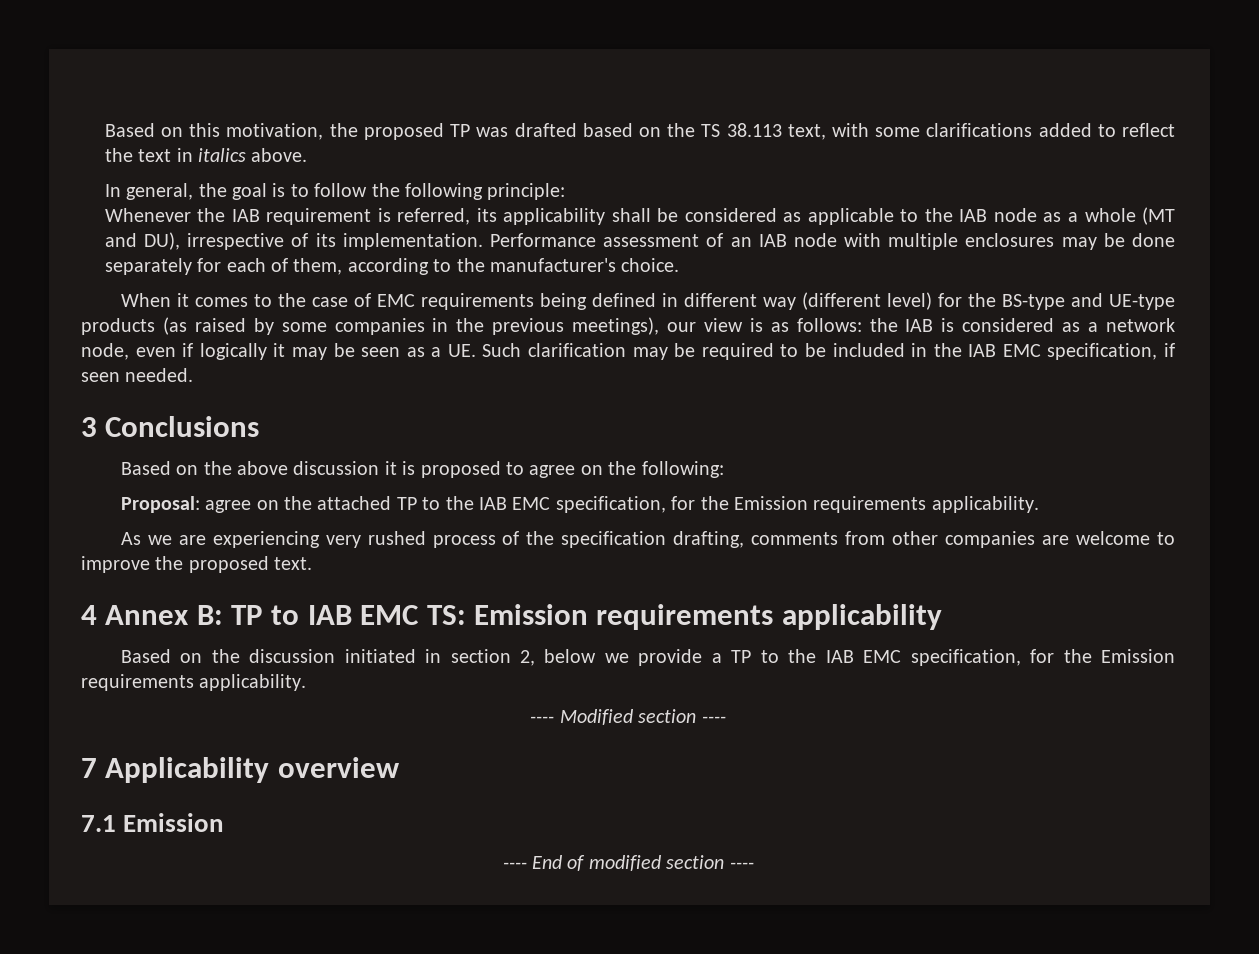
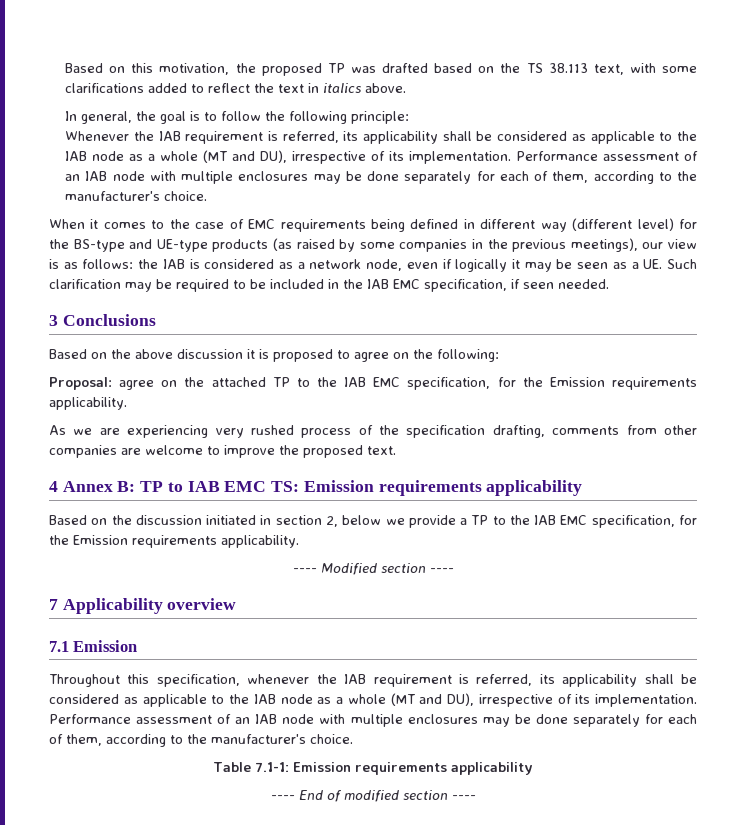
+ Throughout this specification, whenever the IAB requirement is referred, its applicability shall be considered as applicable to the IAB node as a whole (MT and DU), irrespective of its implementation. Performance assessment of an IAB node with multiple enclosures may be done separately for each of them, according to the manufacturer's choice.
+ Table 7.1-1: Emission requirements applicability

